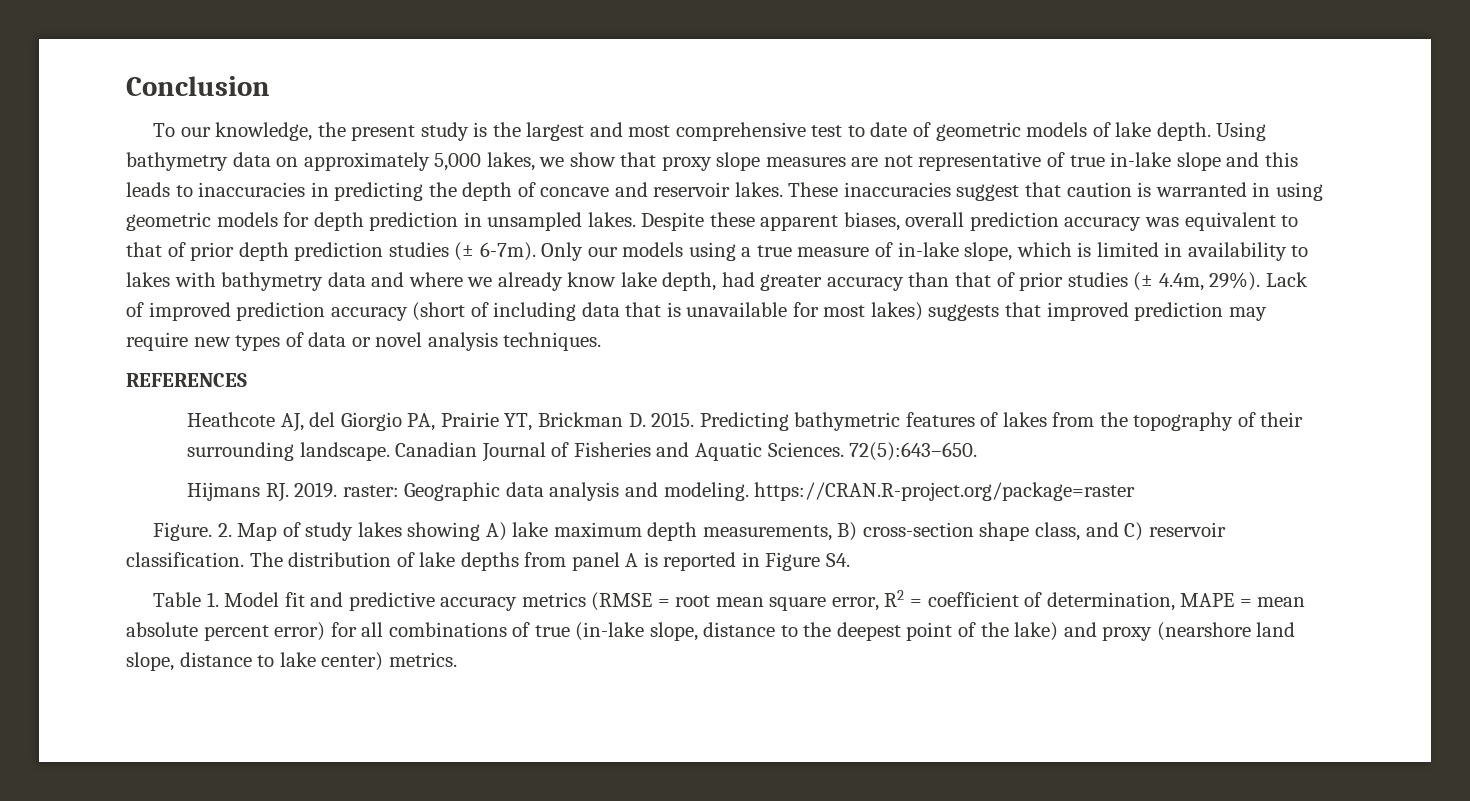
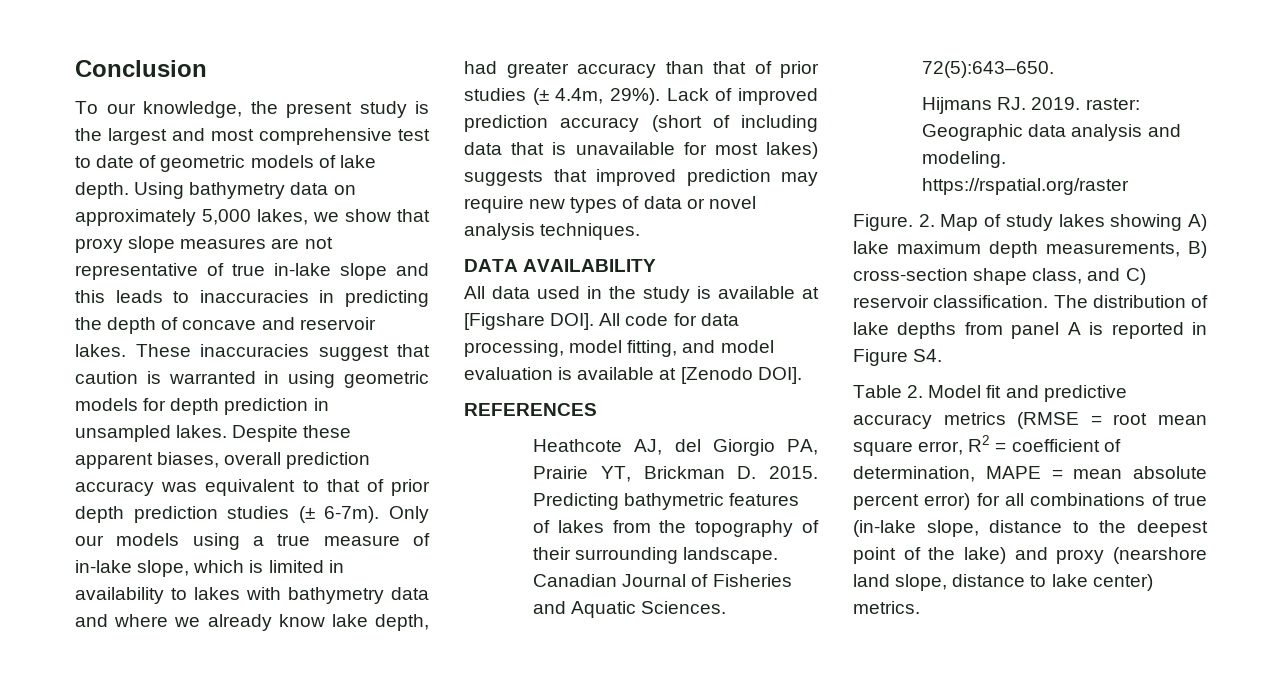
+ DATA AVAILABILITY
+ All data used in the study is available at [Figshare DOI]. All code for data processing, model fitting, and model evaluation is available at [Zenodo DOI].
- Hijmans RJ. 2019. raster: Geographic data analysis and modeling. https://CRAN.R-project.org/package=raster
+ Hijmans RJ. 2019. raster: Geographic data analysis and modeling. https://rspatial.org/raster
- Table 1. Model fit and predictive accuracy metrics (RMSE = root mean square error, R2 = coefficient of determination, MAPE = mean absolute percent error) for all combinations of true (in-lake slope, distance to the deepest point of the lake) and proxy (nearshore land slope, distance to lake center) metrics.
+ Table 2. Model fit and predictive accuracy metrics (RMSE = root mean square error, R2 = coefficient of determination, MAPE = mean absolute percent error) for all combinations of true (in-lake slope, distance to the deepest point of the lake) and proxy (nearshore land slope, distance to lake center) metrics.

